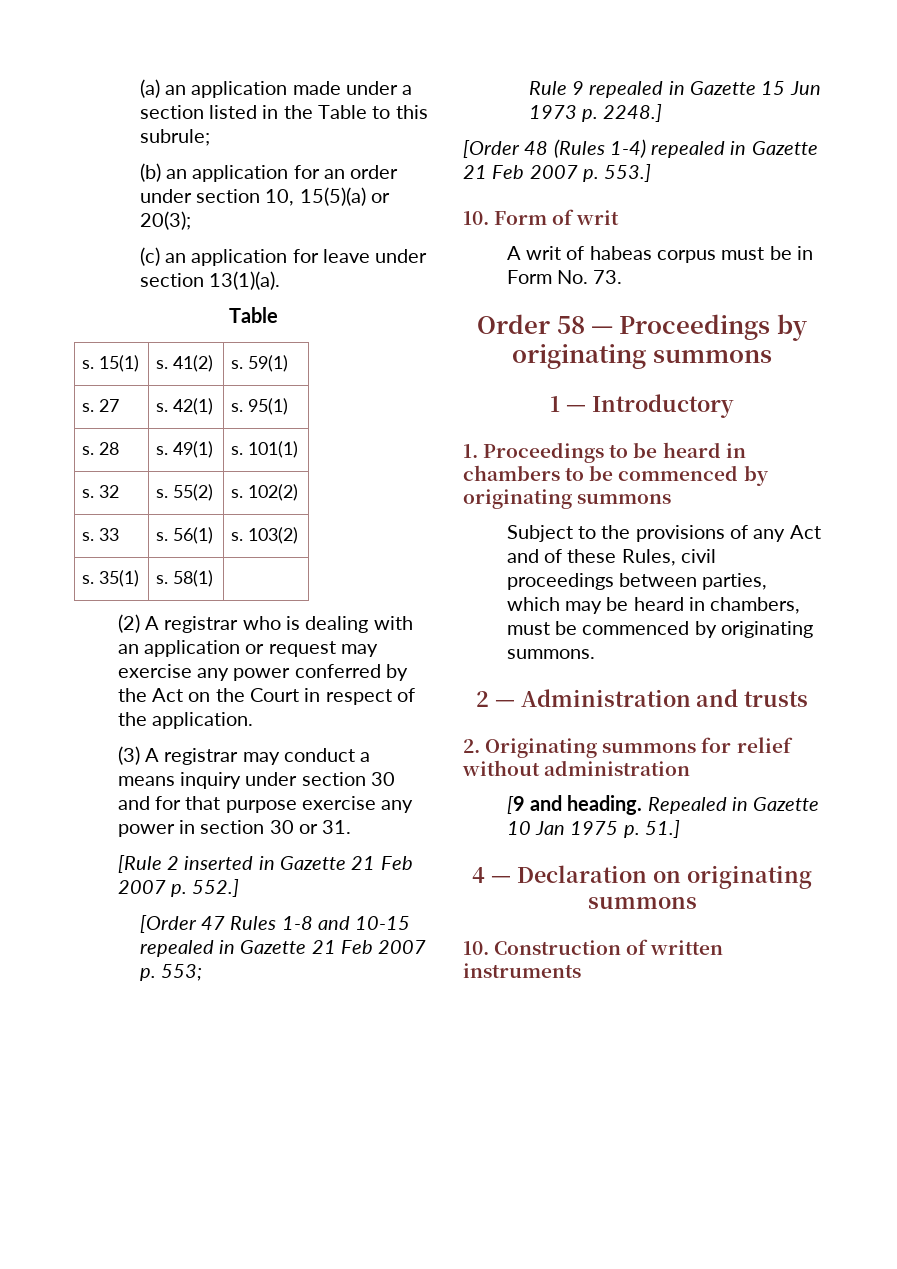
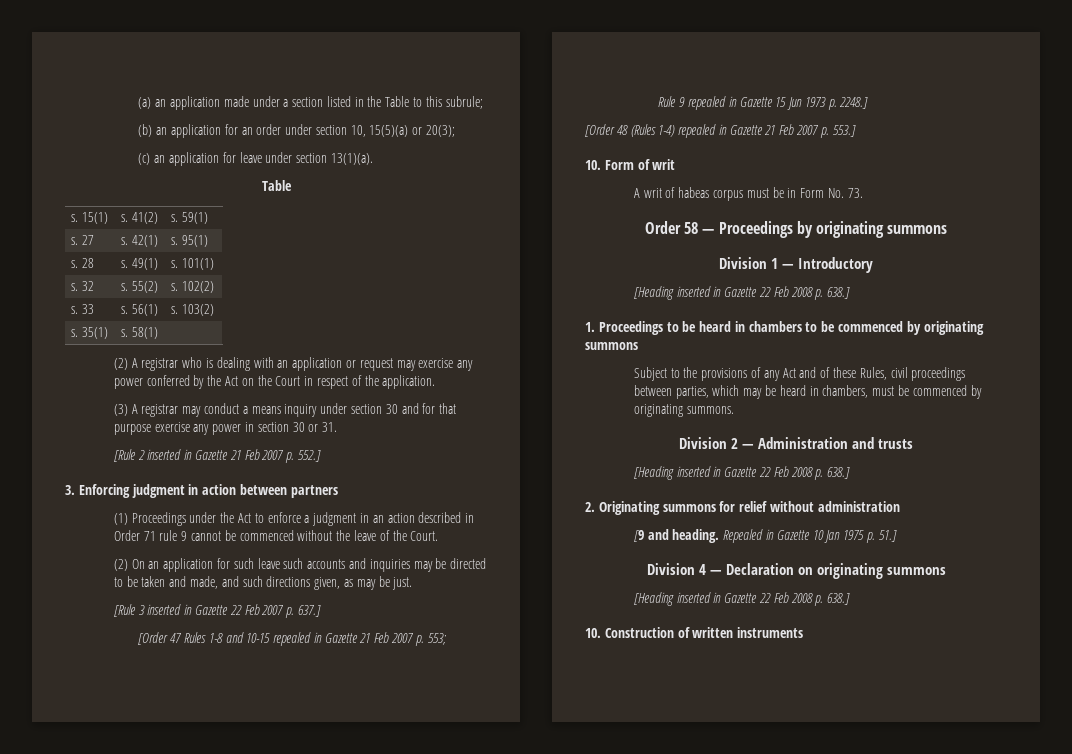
+ 3. Enforcing judgment in action between partners
+ (1) Proceedings under the Act to enforce a judgment in an action described in Order 71 rule 9 cannot be commenced without the leave of the Court.
+ (2) On an application for such leave such accounts and inquiries may be directed to be taken and made, and such directions given, as may be just.
+ [Rule 3 inserted in Gazette 22 Feb 2007 p. 637.]
- 1 — Introductory
+ Division 1 — Introductory
+ [Heading inserted in Gazette 22 Feb 2008 p. 638.]
- 2 — Administration and trusts
+ Division 2 — Administration and trusts
+ [Heading inserted in Gazette 22 Feb 2008 p. 638.]
- 4 — Declaration on originating summons
+ Division 4 — Declaration on originating summons
+ [Heading inserted in Gazette 22 Feb 2008 p. 638.]

